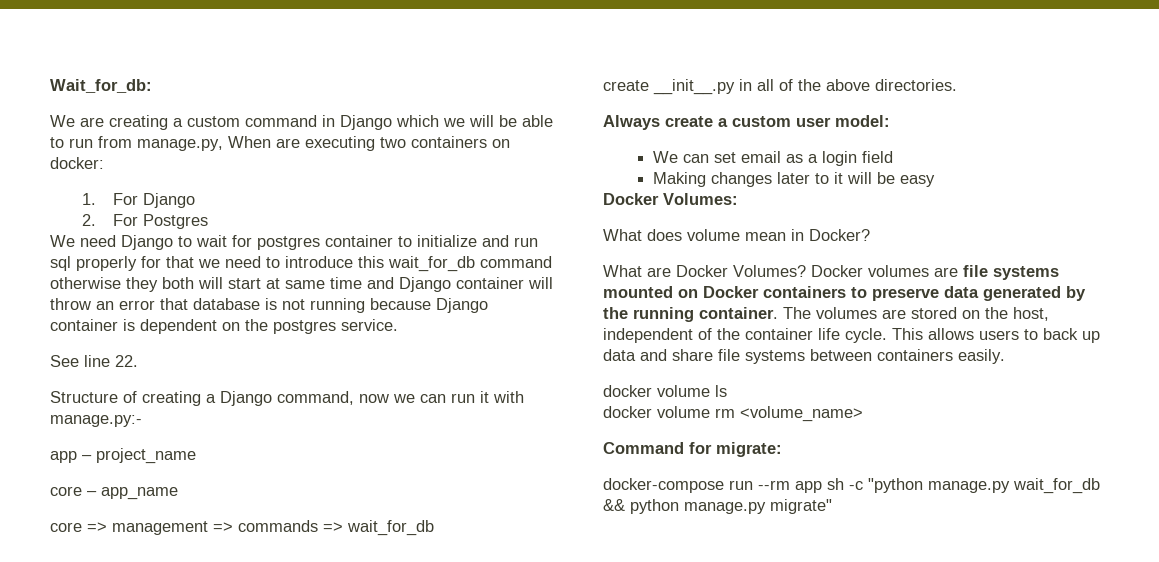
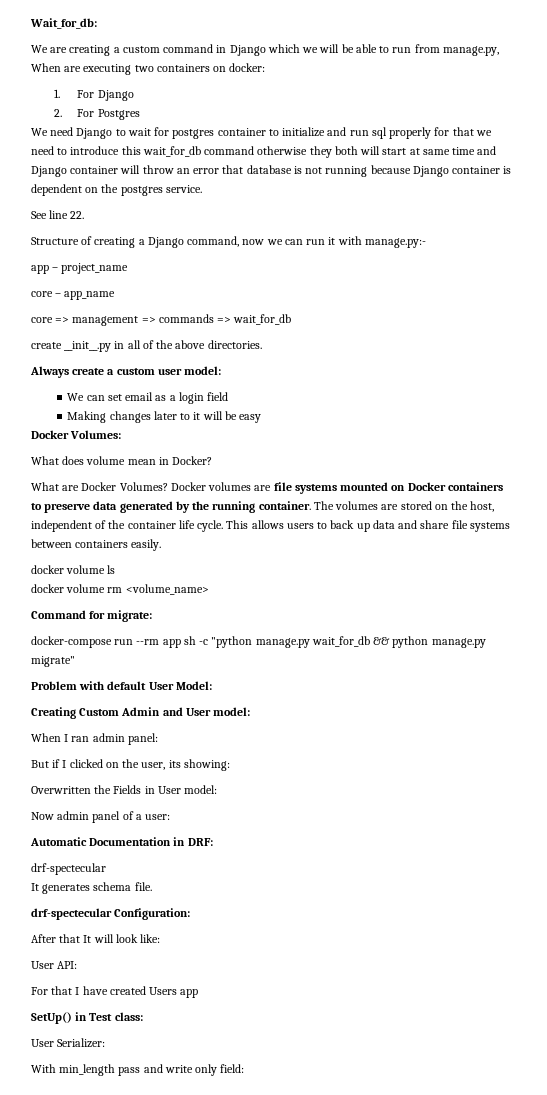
+ Problem with default User Model:
+ Creating Custom Admin and User model:
+ When I ran admin panel:
+ But if I clicked on the user, its showing:
+ Overwritten the Fields in User model:
+ Now admin panel of a user:
+ Automatic Documentation in DRF:
+ drf-spectecular
+ It generates schema file.
+ drf-spectecular Configuration:
+ After that It will look like:
+ User API:
+ For that I have created Users app
+ SetUp() in Test class:
+ User Serializer:
+ With min_length pass and write only field:

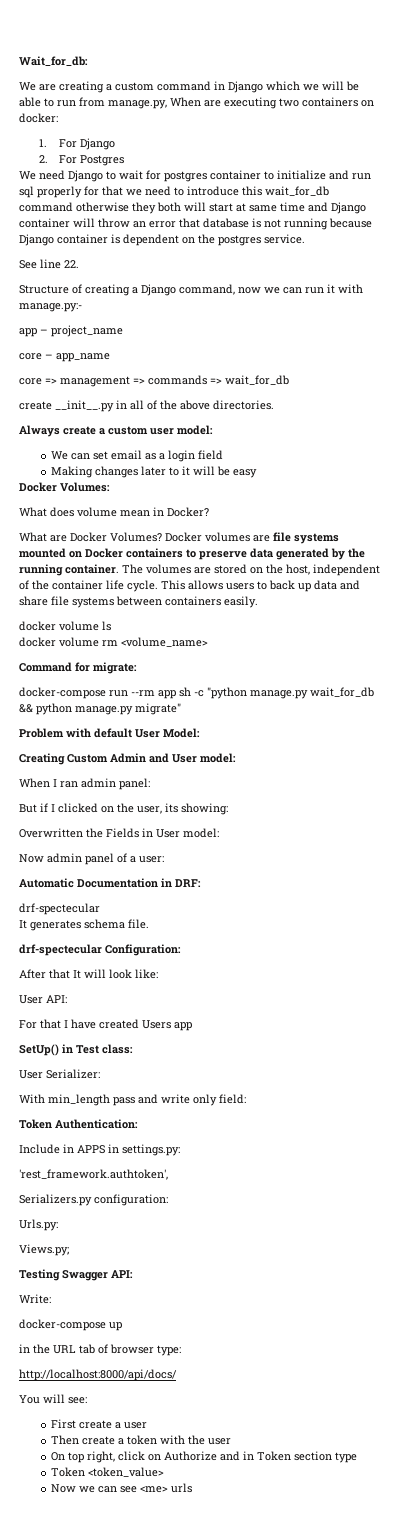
+ Token Authentication:
+ Include in APPS in settings.py:
+ 'rest_framework.authtoken',
+ Serializers.py configuration:
+ Urls.py:
+ Views.py;
+ Testing Swagger API:
+ Write:
+ docker-compose up
+ in the URL tab of browser type:
+ http://localhost:8000/api/docs/
+ You will see:
+ First create a user
+ Then create a token with the user
+ On top right, click on Authorize and in Token section type
+ Token <token_value>
+ Now we can see <me> urls

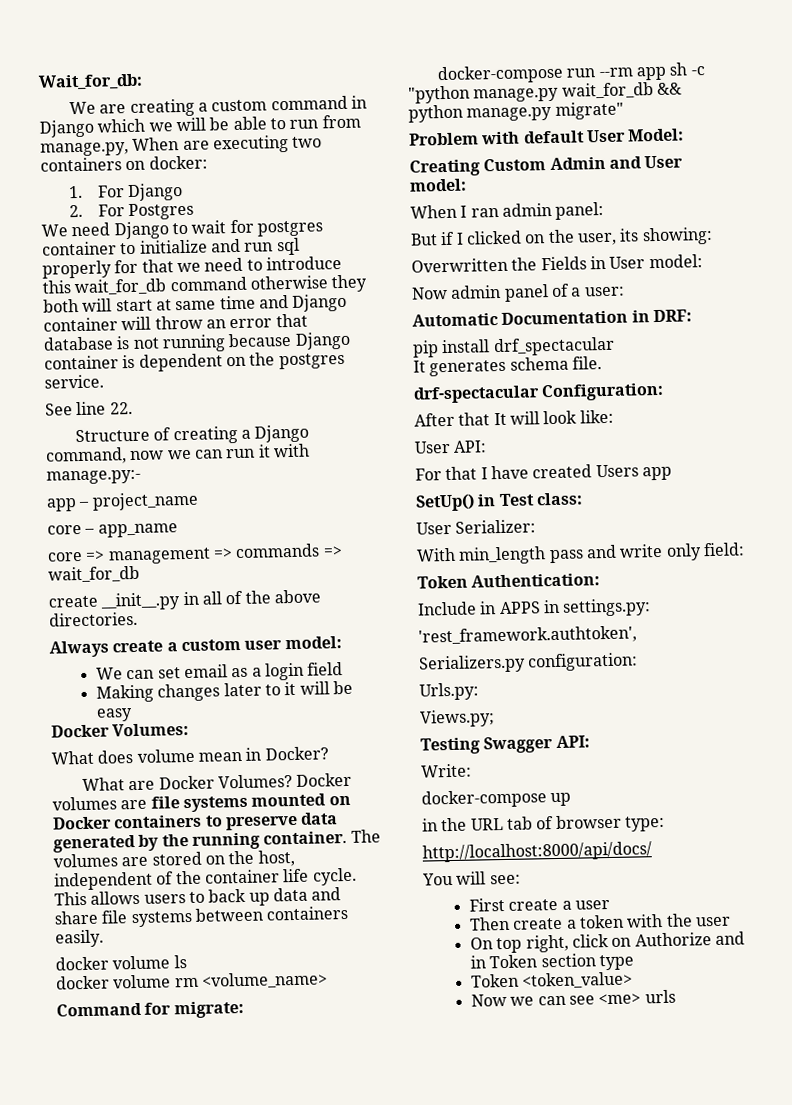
  Automatic Documentation in DRF:
- drf-spectecular
+ pip install drf_spectacular
- drf-spectecular Configuration:
+ drf-spectacular Configuration:

